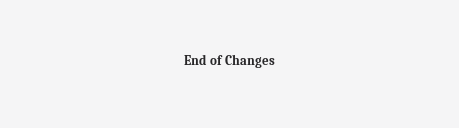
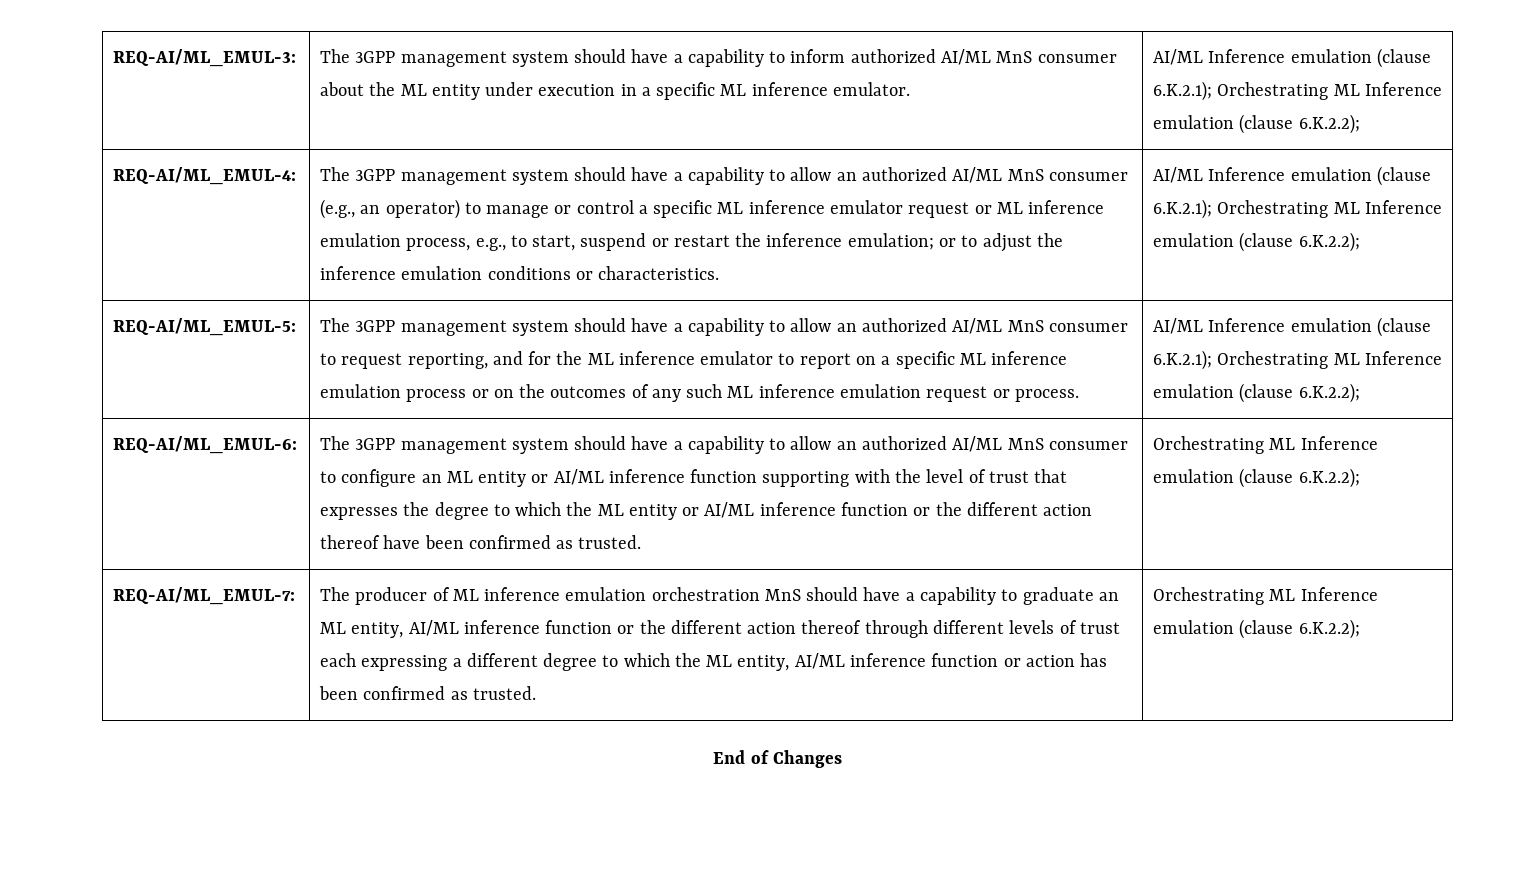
+ REQ-AI/ML_EMUL-3: | The 3GPP management system should have a capability to inform authorized AI/ML MnS consumer about the ML entity under execution in a specific ML inference emulator. | AI/ML Inference emulation (clause 6.K.2.1); Orchestrating ML Inference emulation (clause 6.K.2.2);
+ REQ-AI/ML_EMUL-4: | The 3GPP management system should have a capability to allow an authorized AI/ML MnS consumer (e.g., an operator) to manage or control a specific ML inference emulator request or ML inference emulation process, e.g., to start, suspend or restart the inference emulation; or to adjust the inference emulation conditions or characteristics. | AI/ML Inference emulation (clause 6.K.2.1); Orchestrating ML Inference emulation (clause 6.K.2.2);
+ REQ-AI/ML_EMUL-5: | The 3GPP management system should have a capability to allow an authorized AI/ML MnS consumer to request reporting, and for the ML inference emulator to report on a specific ML inference emulation process or on the outcomes of any such ML inference emulation request or process. | AI/ML Inference emulation (clause 6.K.2.1); Orchestrating ML Inference emulation (clause 6.K.2.2);
+ REQ-AI/ML_EMUL-6: | The 3GPP management system should have a capability to allow an authorized AI/ML MnS consumer to configure an ML entity or AI/ML inference function supporting with the level of trust that expresses the degree to which the ML entity or AI/ML inference function or the different action thereof have been confirmed as trusted. | Orchestrating ML Inference emulation (clause 6.K.2.2);
+ REQ-AI/ML_EMUL-7: | The producer of ML inference emulation orchestration MnS should have a capability to graduate an ML entity, AI/ML inference function or the different action thereof through different levels of trust each expressing a different degree to which the ML entity, AI/ML inference function or action has been confirmed as trusted. | Orchestrating ML Inference emulation (clause 6.K.2.2);

